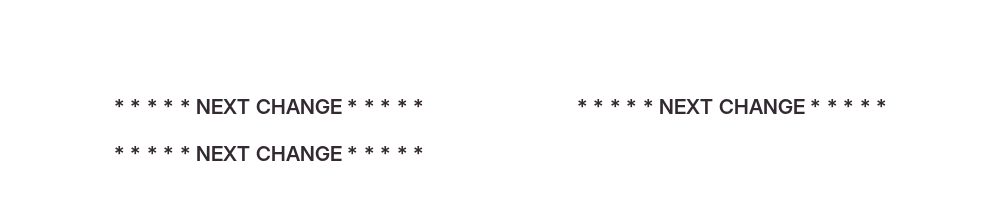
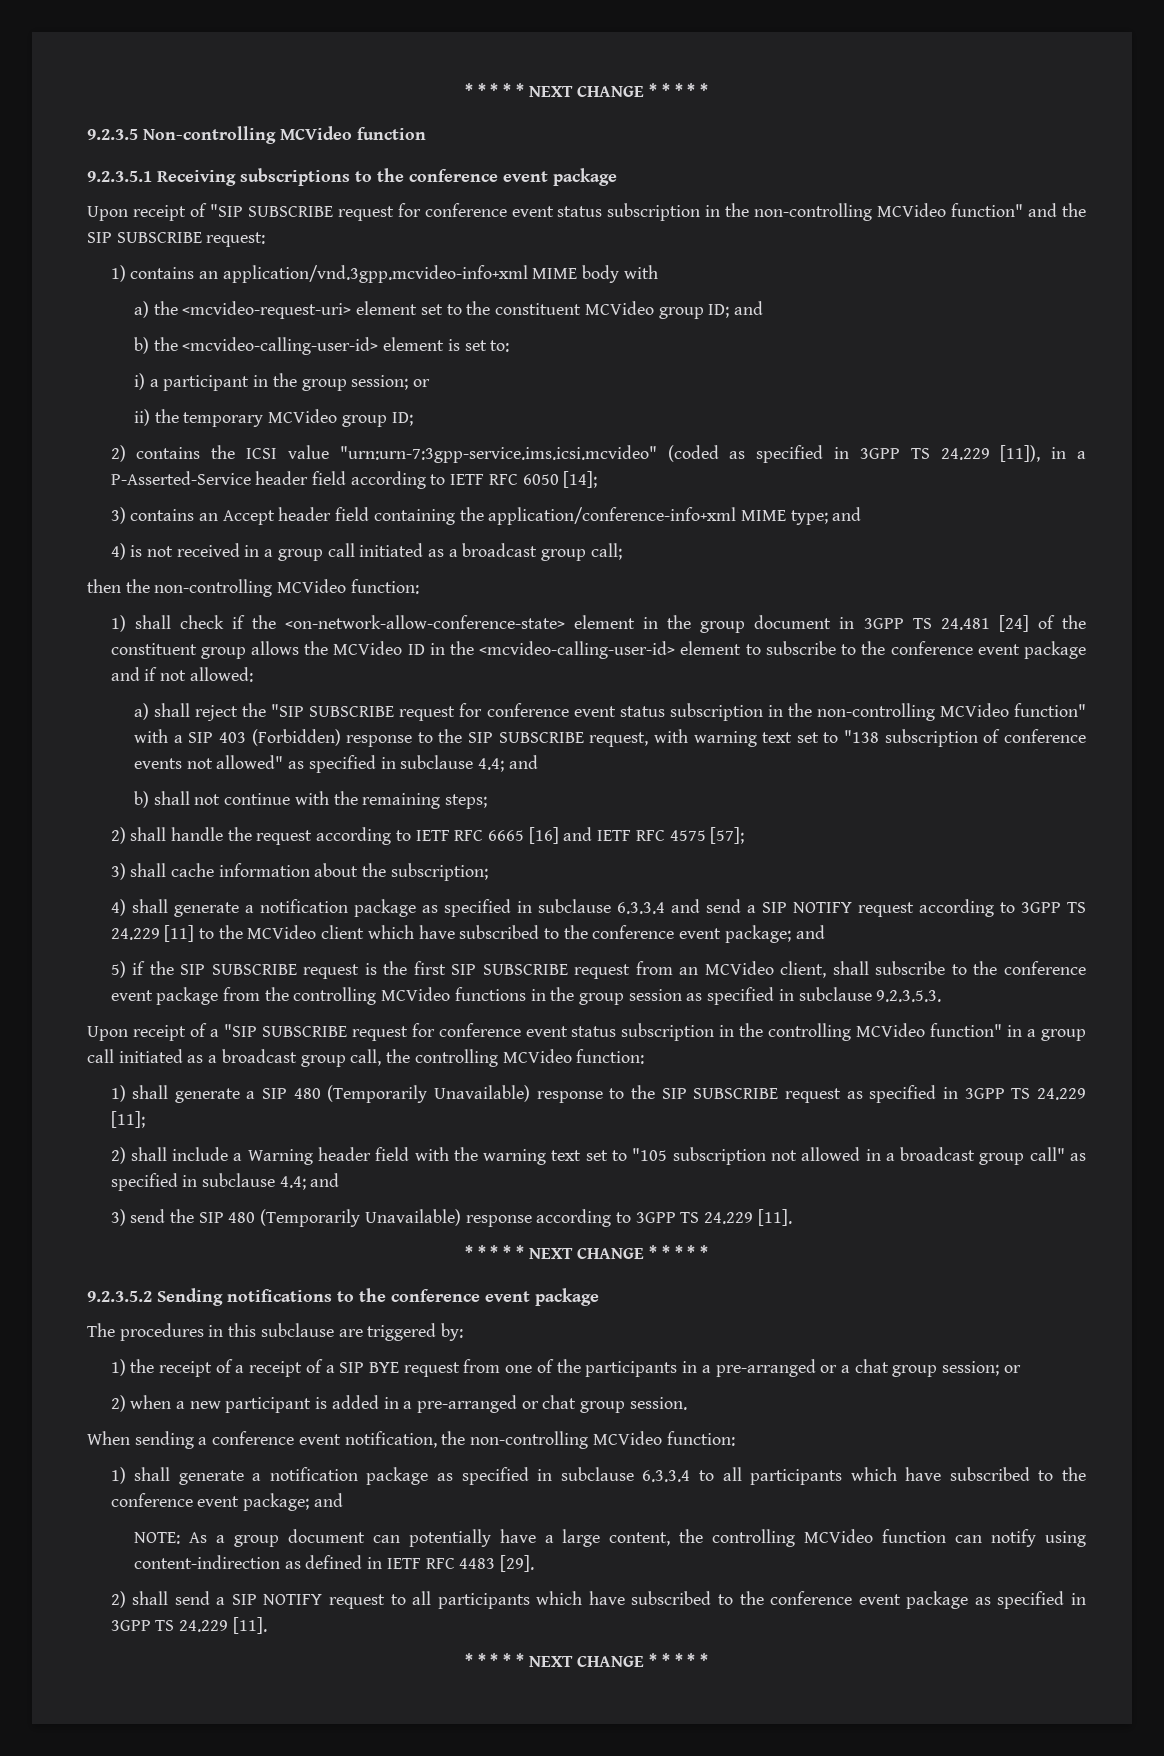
+ 9.2.3.5 Non-controlling MCVideo function
+ 9.2.3.5.1 Receiving subscriptions to the conference event package
+ Upon receipt of "SIP SUBSCRIBE request for conference event status subscription in the non-controlling MCVideo function" and the SIP SUBSCRIBE request:
+ 1) contains an application/vnd.3gpp.mcvideo-info+xml MIME body with
+ a) the <mcvideo-request-uri> element set to the constituent MCVideo group ID; and
+ b) the <mcvideo-calling-user-id> element is set to:
+ i) a participant in the group session; or
+ ii) the temporary MCVideo group ID;
+ 2) contains the ICSI value "urn:urn-7:3gpp-service.ims.icsi.mcvideo" (coded as specified in 3GPP TS 24.229 [11]), in a P-Asserted-Service header field according to IETF RFC 6050 [14];
+ 3) contains an Accept header field containing the application/conference-info+xml MIME type; and
+ 4) is not received in a group call initiated as a broadcast group call;
+ then the non-controlling MCVideo function:
+ 1) shall check if the <on-network-allow-conference-state> element in the group document in 3GPP TS 24.481 [24] of the constituent group allows the MCVideo ID in the <mcvideo-calling-user-id> element to subscribe to the conference event package and if not allowed:
+ a) shall reject the "SIP SUBSCRIBE request for conference event status subscription in the non-controlling MCVideo function" with a SIP 403 (Forbidden) response to the SIP SUBSCRIBE request, with warning text set to "138 subscription of conference events not allowed" as specified in subclause 4.4; and
+ b) shall not continue with the remaining steps;
+ 2) shall handle the request according to IETF RFC 6665 [16] and IETF RFC 4575 [57];
+ 3) shall cache information about the subscription;
+ 4) shall generate a notification package as specified in subclause 6.3.3.4 and send a SIP NOTIFY request according to 3GPP TS 24.229 [11] to the MCVideo client which have subscribed to the conference event package; and
+ 5) if the SIP SUBSCRIBE request is the first SIP SUBSCRIBE request from an MCVideo client, shall subscribe to the conference event package from the controlling MCVideo functions in the group session as specified in subclause 9.2.3.5.3.
+ Upon receipt of a "SIP SUBSCRIBE request for conference event status subscription in the controlling MCVideo function" in a group call initiated as a broadcast group call, the controlling MCVideo function:
+ 1) shall generate a SIP 480 (Temporarily Unavailable) response to the SIP SUBSCRIBE request as specified in 3GPP TS 24.229 [11];
+ 2) shall include a Warning header field with the warning text set to "105 subscription not allowed in a broadcast group call" as specified in subclause 4.4; and
+ 3) send the SIP 480 (Temporarily Unavailable) response according to 3GPP TS 24.229 [11].
+ 9.2.3.5.2 Sending notifications to the conference event package
+ The procedures in this subclause are triggered by:
+ 1) the receipt of a receipt of a SIP BYE request from one of the participants in a pre-arranged or a chat group session; or
+ 2) when a new participant is added in a pre-arranged or chat group session.
+ When sending a conference event notification, the non-controlling MCVideo function:
+ 1) shall generate a notification package as specified in subclause 6.3.3.4 to all participants which have subscribed to the conference event package; and
+ NOTE: As a group document can potentially have a large content, the controlling MCVideo function can notify using content-indirection as defined in IETF RFC 4483 [29].
+ 2) shall send a SIP NOTIFY request to all participants which have subscribed to the conference event package as specified in 3GPP TS 24.229 [11].

